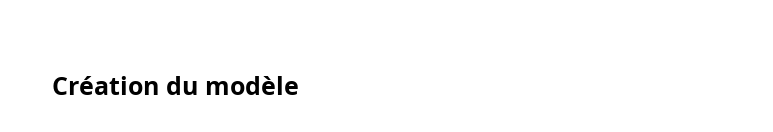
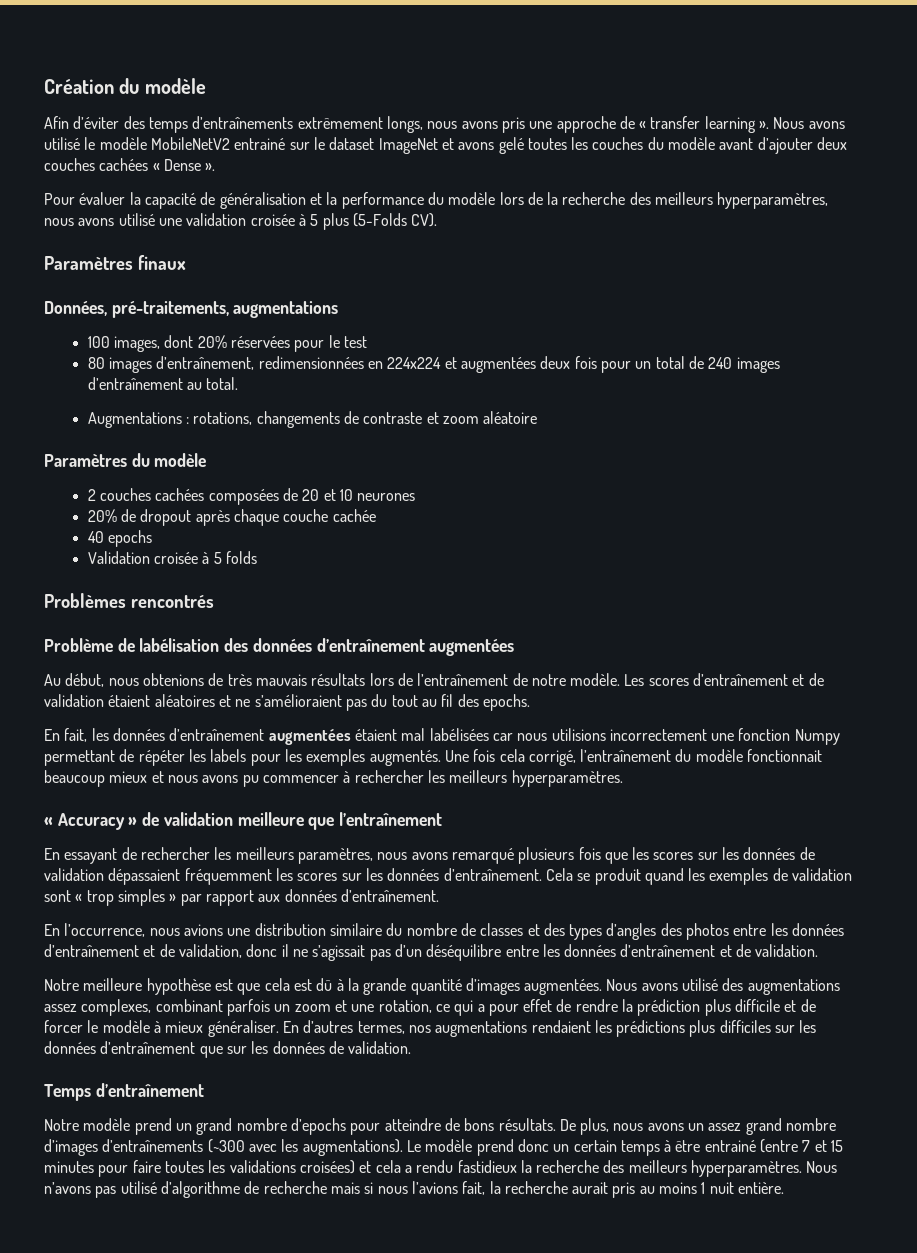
+ Afin d’éviter des temps d’entraînements extrêmement longs, nous avons pris une approche de « transfer learning ». Nous avons utilisé le modèle MobileNetV2 entrainé sur le dataset ImageNet et avons gelé toutes les couches du modèle avant d’ajouter deux couches cachées « Dense ».
+ Pour évaluer la capacité de généralisation et la performance du modèle lors de la recherche des meilleurs hyperparamètres, nous avons utilisé une validation croisée à 5 plus (5-Folds CV).
+ Paramètres finaux
+ Données, pré-traitements, augmentations
+ 100 images, dont 20% réservées pour le test
+ 80 images d’entraînement, redimensionnées en 224x224 et augmentées deux fois pour un total de 240 images d’entraînement au total.
+ Augmentations : rotations, changements de contraste et zoom aléatoire
+ Paramètres du modèle
+ 2 couches cachées composées de 20 et 10 neurones
+ 20% de dropout après chaque couche cachée
+ 40 epochs
+ Validation croisée à 5 folds
+ Problèmes rencontrés
+ Problème de labélisation des données d’entraînement augmentées
+ Au début, nous obtenions de très mauvais résultats lors de l’entraînement de notre modèle. Les scores d’entraînement et de validation étaient aléatoires et ne s’amélioraient pas du tout au fil des epochs.
+ En fait, les données d’entraînement augmentées étaient mal labélisées car nous utilisions incorrectement une fonction Numpy permettant de répéter les labels pour les exemples augmentés. Une fois cela corrigé, l’entraînement du modèle fonctionnait beaucoup mieux et nous avons pu commencer à rechercher les meilleurs hyperparamètres.
+ « Accuracy » de validation meilleure que l’entraînement
+ En essayant de rechercher les meilleurs paramètres, nous avons remarqué plusieurs fois que les scores sur les données de validation dépassaient fréquemment les scores sur les données d’entraînement. Cela se produit quand les exemples de validation sont « trop simples » par rapport aux données d’entraînement.
+ En l’occurrence, nous avions une distribution similaire du nombre de classes et des types d’angles des photos entre les données d’entraînement et de validation, donc il ne s’agissait pas d’un déséquilibre entre les données d’entraînement et de validation.
+ Notre meilleure hypothèse est que cela est dû à la grande quantité d’images augmentées. Nous avons utilisé des augmentations assez complexes, combinant parfois un zoom et une rotation, ce qui a pour effet de rendre la prédiction plus difficile et de forcer le modèle à mieux généraliser. En d’autres termes, nos augmentations rendaient les prédictions plus difficiles sur les données d’entraînement que sur les données de validation.
+ Temps d’entraînement
+ Notre modèle prend un grand nombre d’epochs pour atteindre de bons résultats. De plus, nous avons un assez grand nombre d’images d’entraînements (~300 avec les augmentations). Le modèle prend donc un certain temps à être entrainé (entre 7 et 15 minutes pour faire toutes les validations croisées) et cela a rendu fastidieux la recherche des meilleurs hyperparamètres. Nous n’avons pas utilisé d’algorithme de recherche mais si nous l’avions fait, la recherche aurait pris au moins 1 nuit entière.

